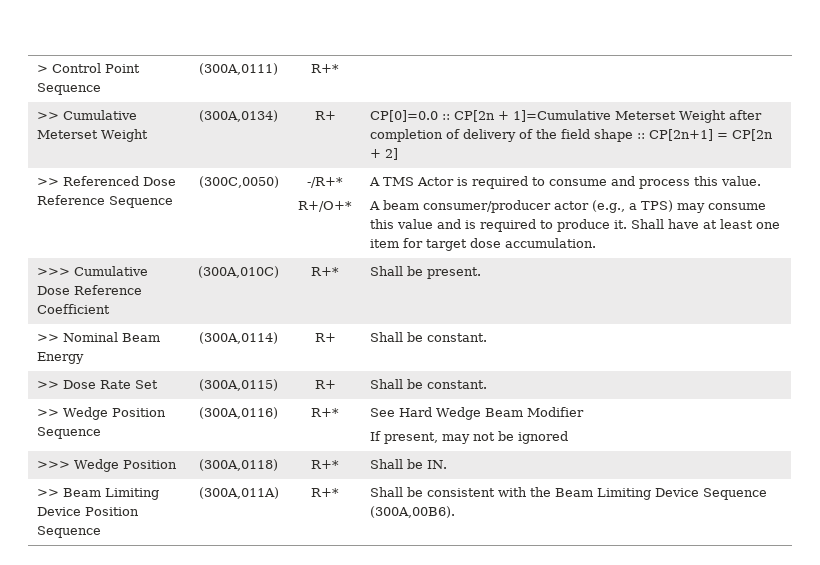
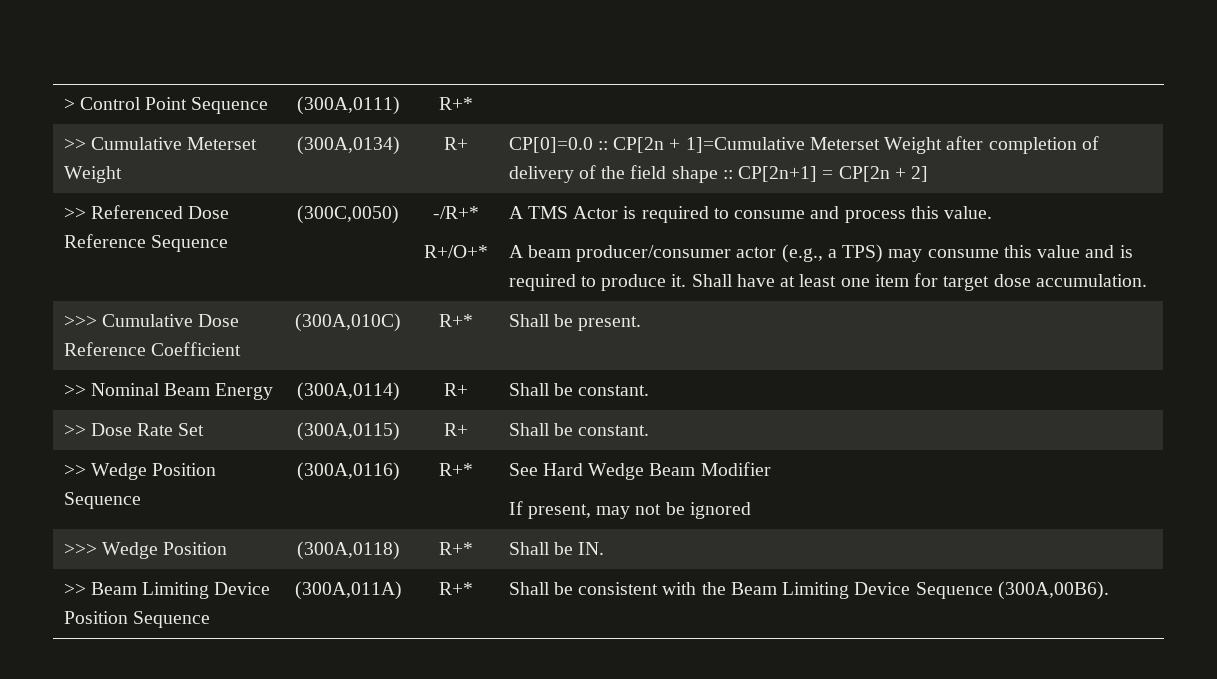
- A beam consumer/producer actor (e.g., a TPS) may consume this value and is required to produce it.
+ A beam producer/consumer actor (e.g., a TPS) may consume this value and is required to produce it.

